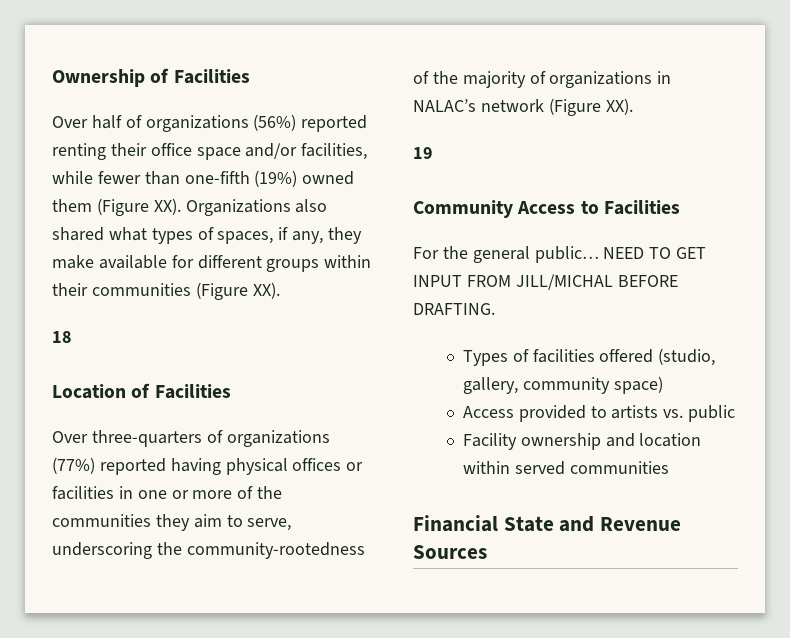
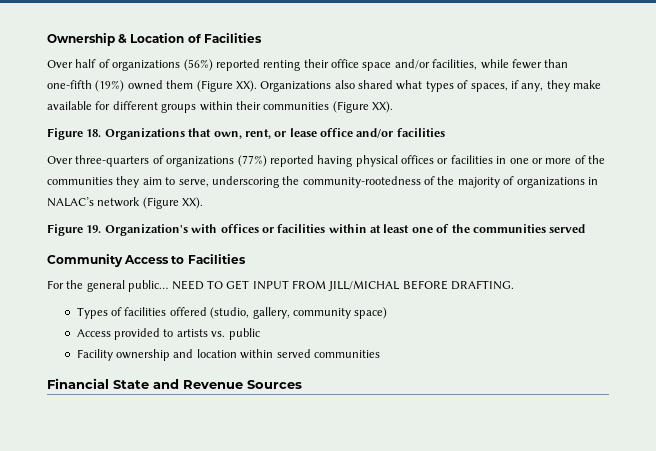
- Ownership of Facilities
+ Ownership & Location of Facilities
- 18
- Location of Facilities
+ Figure 18. Organizations that own, rent, or lease office and/or facilities
- 19
+ Figure 19. Organization's with offices or facilities within at least one of the communities served

